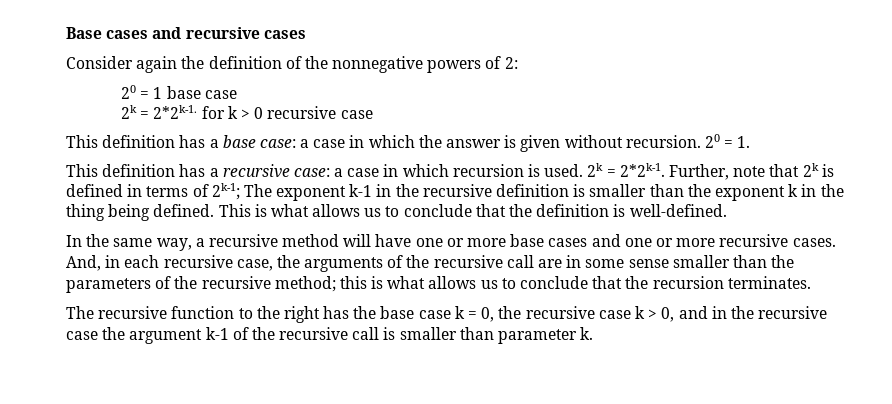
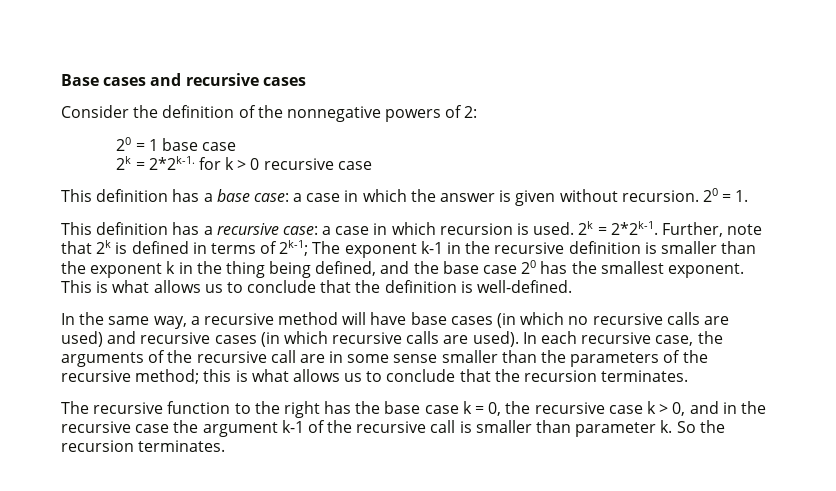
- Consider again the definition of the nonnegative powers of 2:
+ Consider the definition of the nonnegative powers of 2:
- Further, note that 2k is defined in terms of 2k-1; The exponent k-1 in the recursive definition is smaller than the exponent k in the thing being defined.
+ Further, note that 2k is defined in terms of 2k-1; The exponent k-1 in the recursive definition is smaller than the exponent k in the thing being defined, and the base case 20 has the smallest exponent.
- In the same way, a recursive method will have one or more base cases and one or more recursive cases. And, in each recursive case, the arguments of the recursive call are in some sense smaller than the parameters of the recursive method; this is what allows us to conclude that the recursion terminates.
+ In the same way, a recursive method will have base cases (in which no recursive calls are used) and recursive cases (in which recursive calls are used). In each recursive case, the arguments of the recursive call are in some sense smaller than the parameters of the recursive method; this is what allows us to conclude that the recursion terminates.
+ So the recursion terminates.

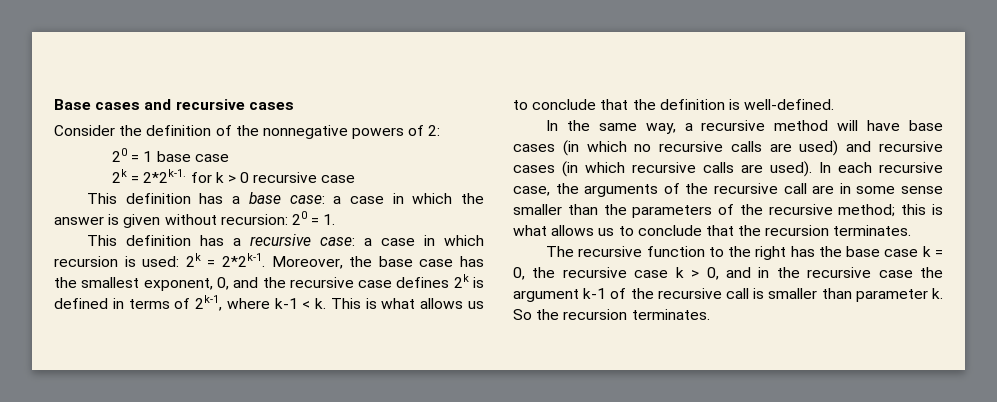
- This definition has a base case: a case in which the answer is given without recursion. 20 = 1.
+ This definition has a base case: a case in which the answer is given without recursion: 20 = 1.
- This definition has a recursive case: a case in which recursion is used. 2k = 2*2k-1. Further, note that 2k is defined in terms of 2k-1; The exponent k-1 in the recursive definition is smaller than the exponent k in the thing being defined, and the base case 20 has the smallest exponent.
+ This definition has a recursive case: a case in which recursion is used: 2k = 2*2k-1. Moreover, the base case has the smallest exponent, 0, and the recursive case defines 2k is defined in terms of 2k-1, where k-1 < k.

